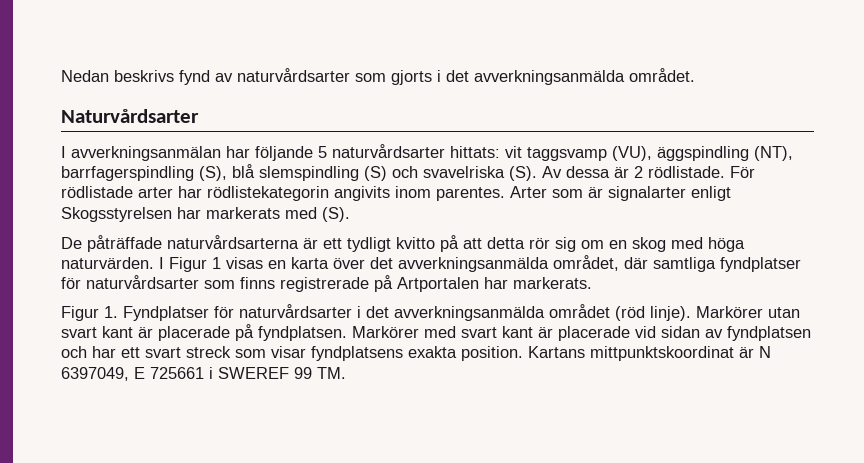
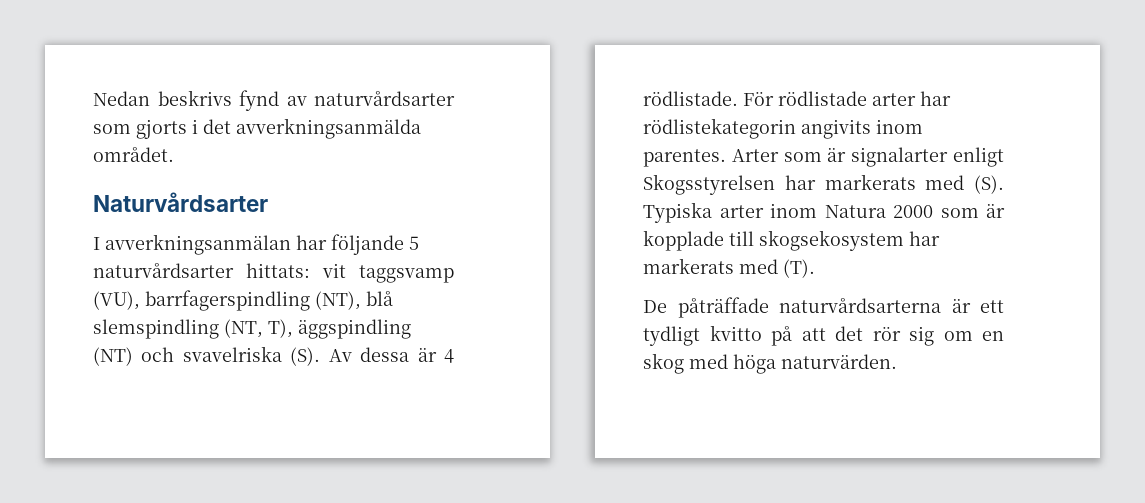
- I avverkningsanmälan har följande 5 naturvårdsarter hittats: vit taggsvamp (VU), äggspindling (NT), barrfagerspindling (S), blå slemspindling (S) och svavelriska (S). Av dessa är 2 rödlistade.
+ I avverkningsanmälan har följande 5 naturvårdsarter hittats: vit taggsvamp (VU), barrfagerspindling (NT), blå slemspindling (NT, T), äggspindling (NT) och svavelriska (S). Av dessa är 4 rödlistade.
- Arter som är signalarter enligt Skogsstyrelsen har markerats med (S).
+ Arter som är signalarter enligt Skogsstyrelsen har markerats med (S). Typiska arter inom Natura 2000 som är kopplade till skogsekosystem har markerats med (T).
- De påträffade naturvårdsarterna är ett tydligt kvitto på att detta rör sig om en skog med höga naturvärden. I Figur 1 visas en karta över det avverkningsanmälda området, där samtliga fyndplatser för naturvårdsarter som finns registrerade på Artportalen har markerats.
- Figur 1. Fyndplatser för naturvårdsarter i det avverkningsanmälda området (röd linje). Markörer utan svart kant är placerade på fyndplatsen. Markörer med svart kant är placerade vid sidan av fyndplatsen och har ett svart streck som visar fyndplatsens exakta position. Kartans mittpunktskoordinat är N 6397049, E 725661 i SWEREF 99 TM.
+ De påträffade naturvårdsarterna är ett tydligt kvitto på att det rör sig om en skog med höga naturvärden.

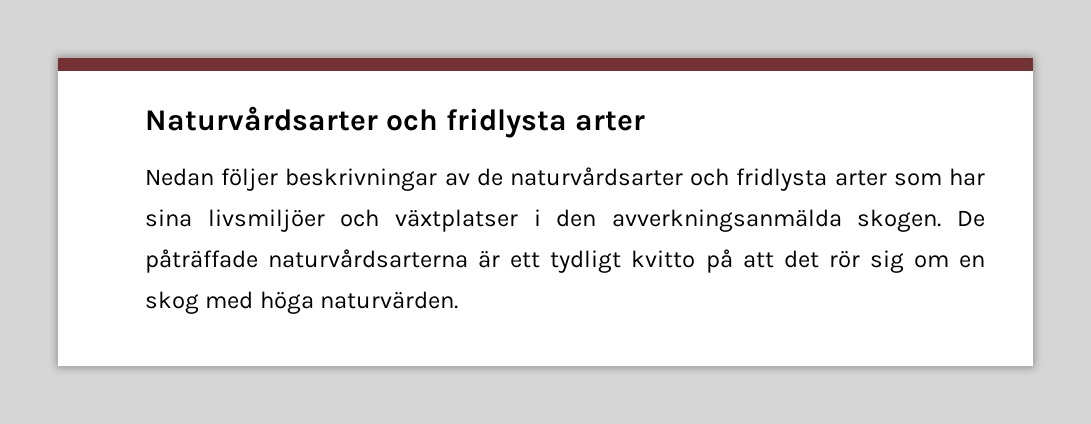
- Nedan beskrivs fynd av naturvårdsarter som gjorts i det avverkningsanmälda området.
- Naturvårdsarter
- I avverkningsanmälan har följande 5 naturvårdsarter hittats: vit taggsvamp (VU), barrfagerspindling (NT), blå slemspindling (NT, T), äggspindling (NT) och svavelriska (S). Av dessa är 4 rödlistade. För rödlistade arter har rödlistekategorin angivits inom parentes. Arter som är signalarter enligt Skogsstyrelsen har markerats med (S). Typiska arter inom Natura 2000 som är kopplade till skogsekosystem har markerats med (T).
- De påträffade naturvårdsarterna är ett tydligt kvitto på att det rör sig om en skog med höga naturvärden.
+ Naturvårdsarter och fridlysta arter
+ Nedan följer beskrivningar av de naturvårdsarter och fridlysta arter som har sina livsmiljöer och växtplatser i den avverkningsanmälda skogen. De påträffade naturvårdsarterna är ett tydligt kvitto på att det rör sig om en skog med höga naturvärden.

